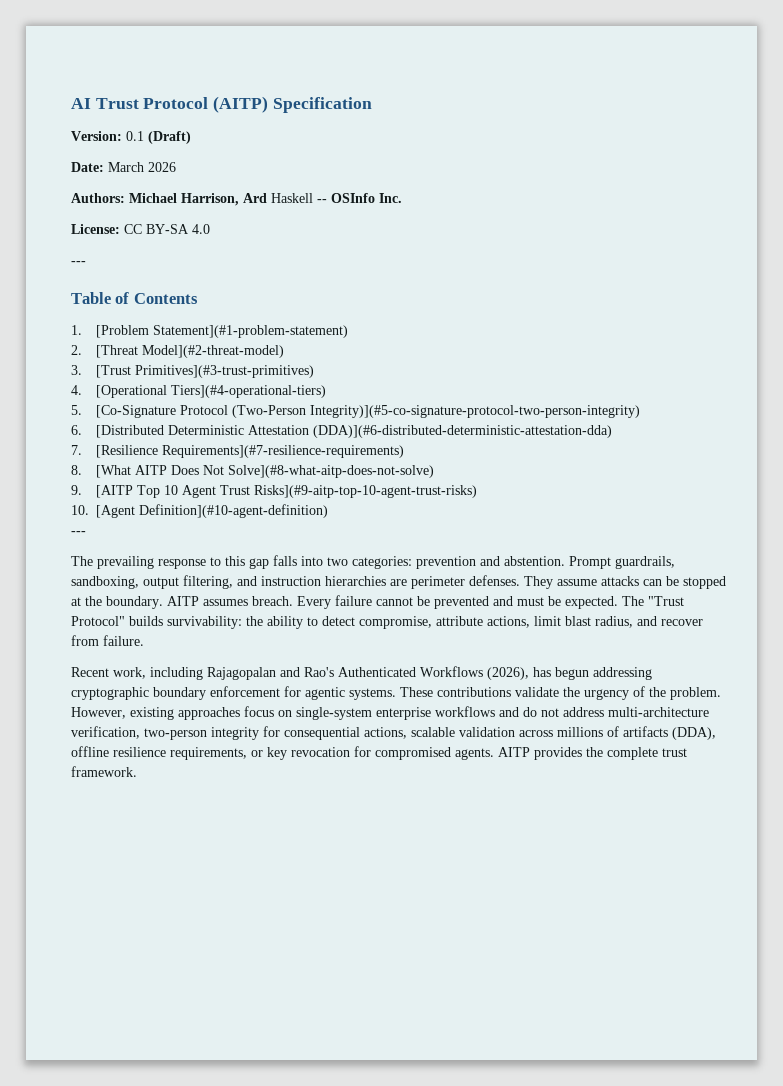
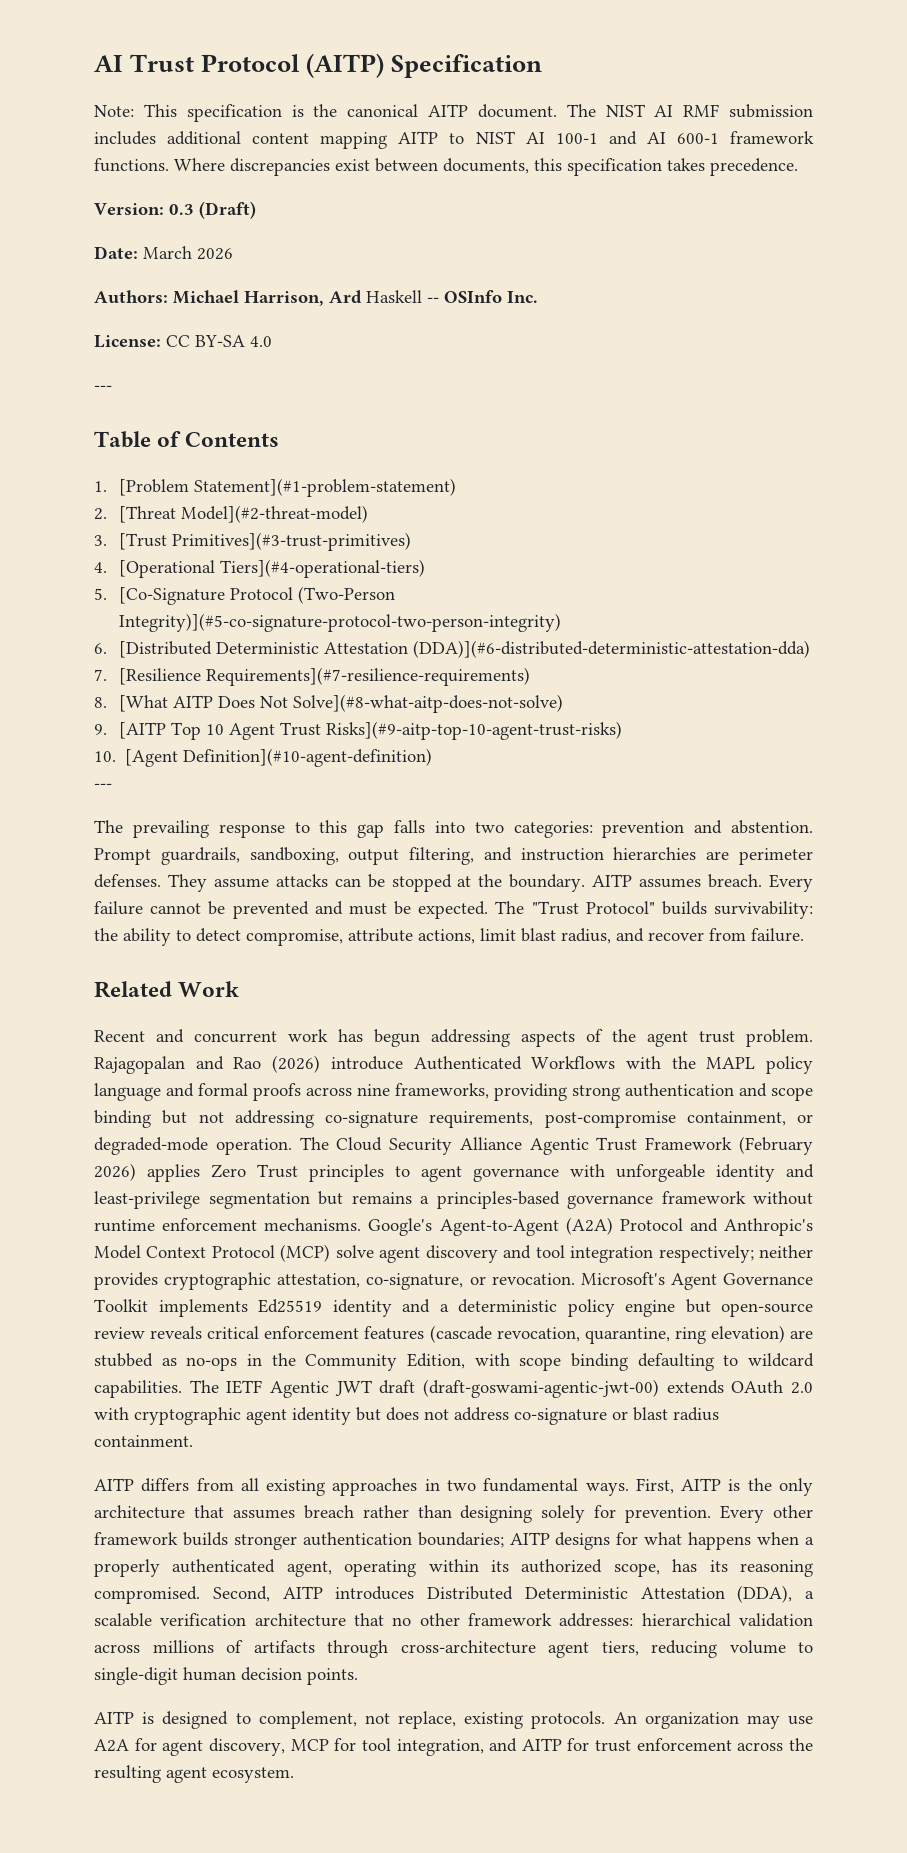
+ Note: This specification is the canonical AITP document. The NIST AI RMF submission includes additional content mapping AITP to NIST AI 100-1 and AI 600-1 framework functions. Where discrepancies exist between documents, this specification takes precedence.
- Version: 0.1 (Draft)
+ Version: 0.3 (Draft)
+ Related Work
- Recent work, including Rajagopalan and Rao's Authenticated Workflows (2026), has begun addressing cryptographic boundary enforcement for agentic systems. These contributions validate the urgency of the problem. However, existing approaches focus on single-system enterprise workflows and do not address multi-architecture verification, two-person integrity for consequential actions, scalable validation across millions of artifacts (DDA), offline resilience requirements, or key revocation for compromised agents. AITP provides the complete trust framework.
+ Recent and concurrent work has begun addressing aspects of the agent trust problem. Rajagopalan and Rao (2026) introduce Authenticated Workflows with the MAPL policy language and formal proofs across nine frameworks, providing strong authentication and scope binding but not addressing co-signature requirements, post-compromise containment, or degraded-mode operation. The Cloud Security Alliance Agentic Trust Framework (February 2026) applies Zero Trust principles to agent governance with unforgeable identity and least-privilege segmentation but remains a principles-based governance framework without runtime enforcement mechanisms. Google's Agent-to-Agent (A2A) Protocol and Anthropic's Model Context Protocol (MCP) solve agent discovery and tool integration respectively; neither provides cryptographic attestation, co-signature, or revocation. Microsoft's Agent Governance Toolkit implements Ed25519 identity and a deterministic policy engine but open-source review reveals critical enforcement features (cascade revocation, quarantine, ring elevation) are stubbed as no-ops in the Community Edition, with scope binding defaulting to wildcard capabilities. The IETF Agentic JWT draft (draft-goswami-agentic-jwt-00) extends OAuth 2.0 with cryptographic agent identity but does not address co-signature or blast radius containment.
+ AITP differs from all existing approaches in two fundamental ways. First, AITP is the only architecture that assumes breach rather than designing solely for prevention. Every other framework builds stronger authentication boundaries; AITP designs for what happens when a properly authenticated agent, operating within its authorized scope, has its reasoning compromised. Second, AITP introduces Distributed Deterministic Attestation (DDA), a scalable verification architecture that no other framework addresses: hierarchical validation across millions of artifacts through cross-architecture agent tiers, reducing volume to single-digit human decision points.
+ AITP is designed to complement, not replace, existing protocols. An organization may use A2A for agent discovery, MCP for tool integration, and AITP for trust enforcement across the resulting agent ecosystem.

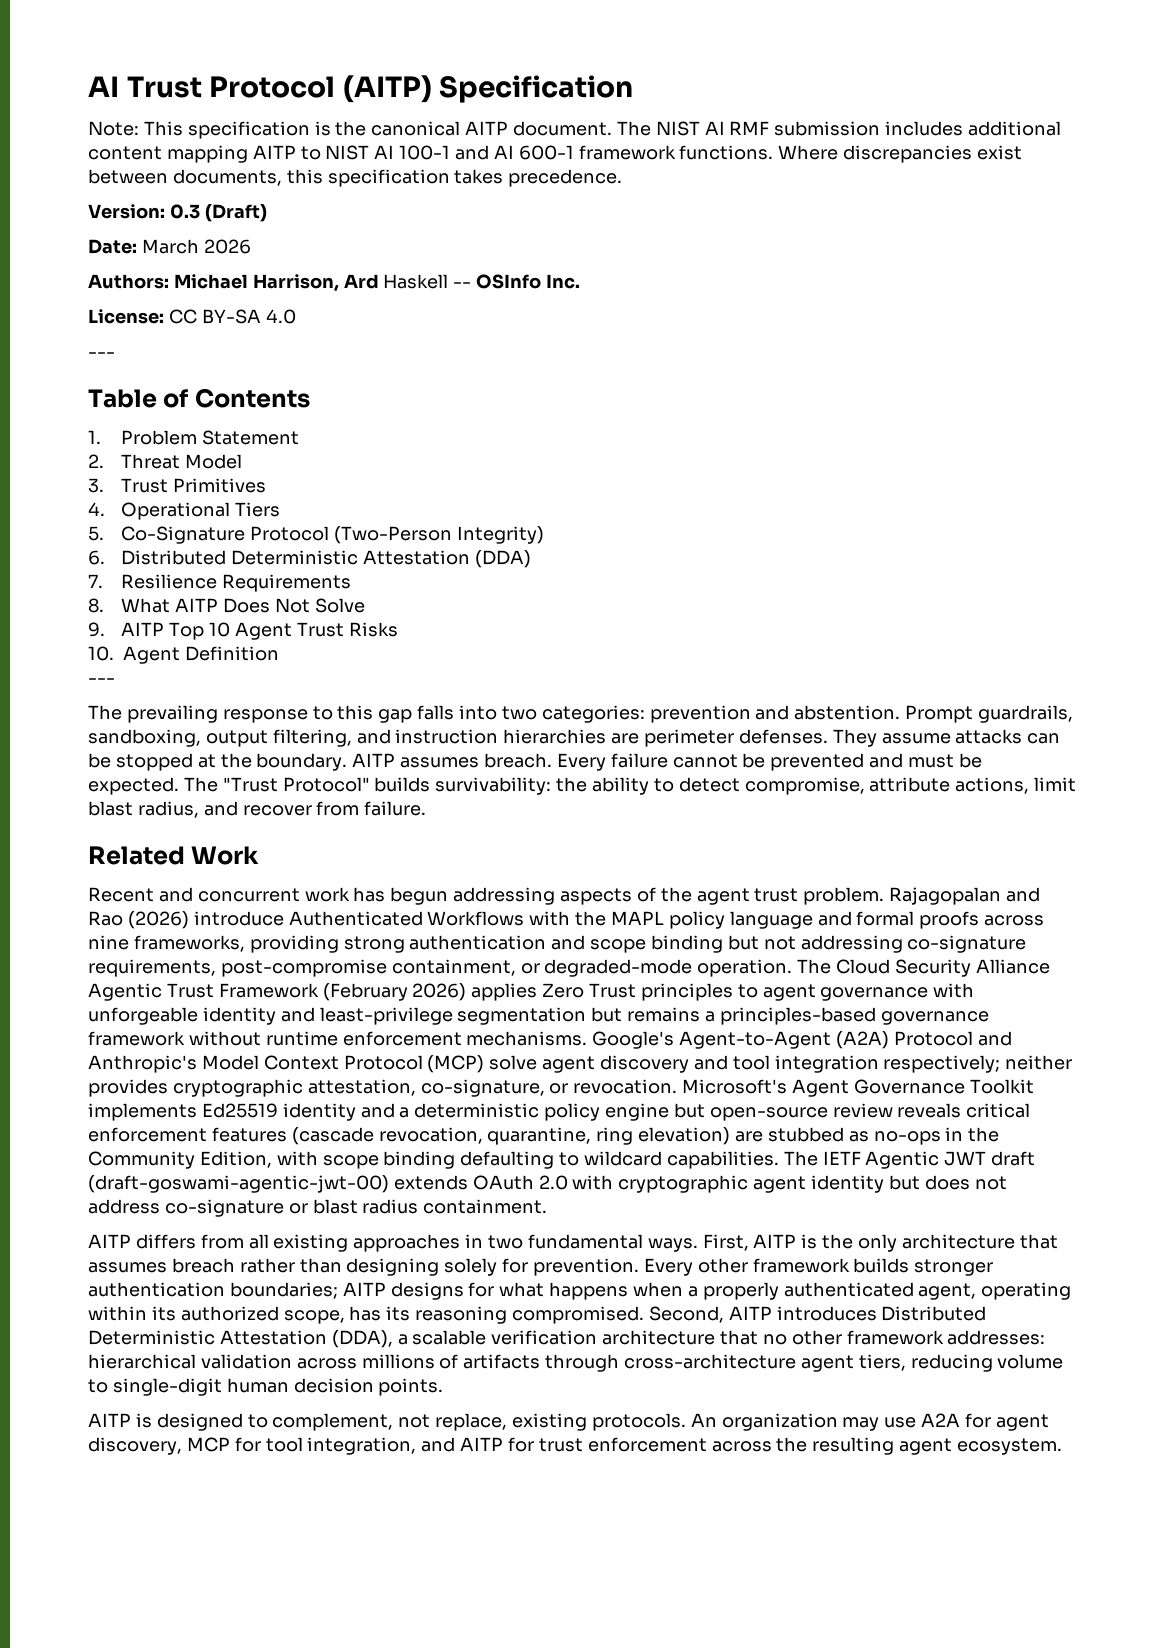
- 1. [Problem Statement](#1-problem-statement)
+ 1. Problem Statement
- 2. [Threat Model](#2-threat-model)
+ 2. Threat Model
- 3. [Trust Primitives](#3-trust-primitives)
+ 3. Trust Primitives
- 4. [Operational Tiers](#4-operational-tiers)
+ 4. Operational Tiers
- 5. [Co-Signature Protocol (Two-Person Integrity)](#5-co-signature-protocol-two-person-integrity)
+ 5. Co-Signature Protocol (Two-Person Integrity)
- 6. [Distributed Deterministic Attestation (DDA)](#6-distributed-deterministic-attestation-dda)
+ 6. Distributed Deterministic Attestation (DDA)
- 7. [Resilience Requirements](#7-resilience-requirements)
+ 7. Resilience Requirements
- 8. [What AITP Does Not Solve](#8-what-aitp-does-not-solve)
+ 8. What AITP Does Not Solve
- 9. [AITP Top 10 Agent Trust Risks](#9-aitp-top-10-agent-trust-risks)
+ 9. AITP Top 10 Agent Trust Risks
- 10. [Agent Definition](#10-agent-definition)
+ 10. Agent Definition

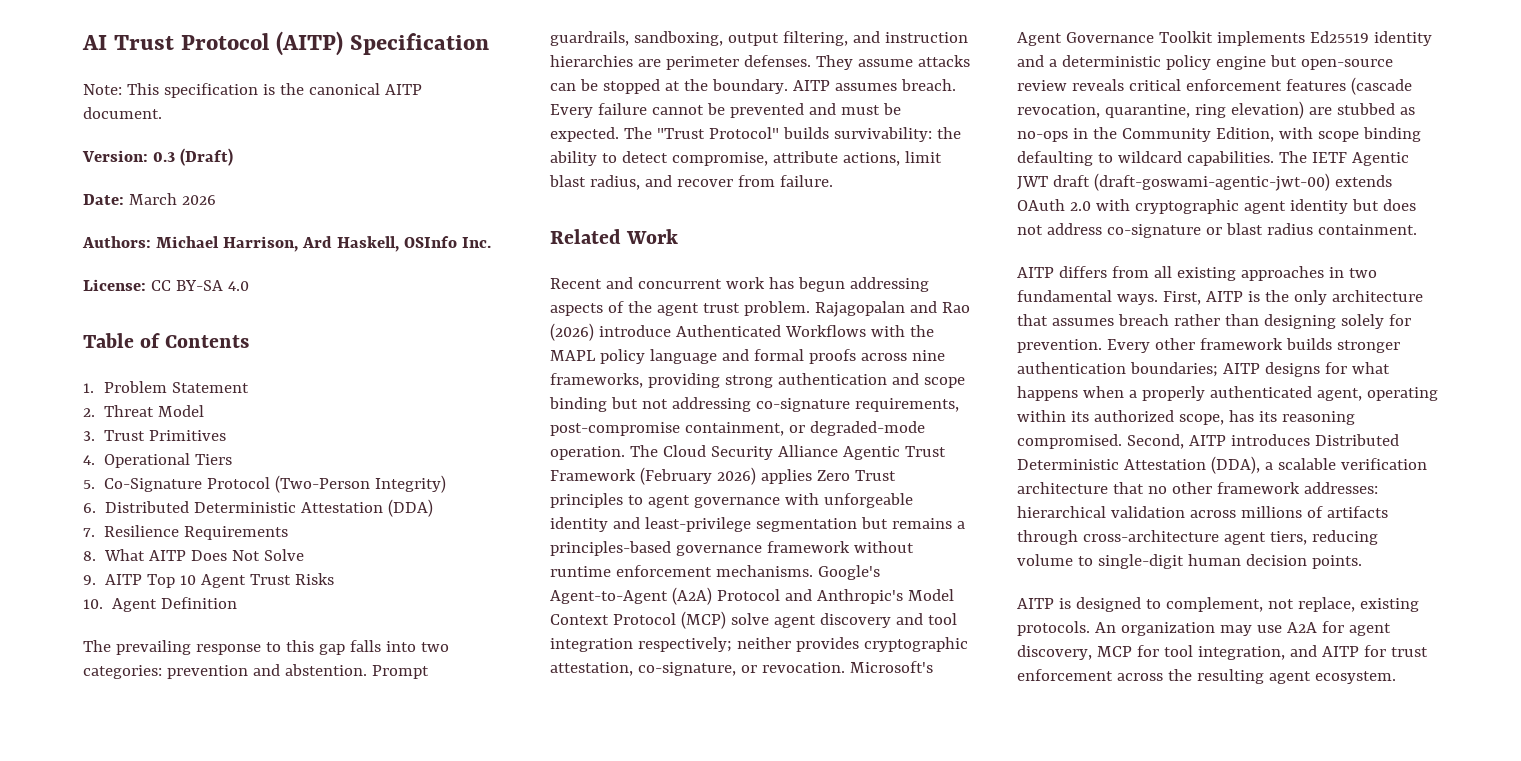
- The NIST AI RMF submission includes additional content mapping AITP to NIST AI 100-1 and AI 600-1 framework functions. Where discrepancies exist between documents, this specification takes precedence.
- Authors: Michael Harrison, Ard Haskell -- OSInfo Inc.
+ Authors: Michael Harrison, Ard Haskell, OSInfo Inc.
  License: CC BY-SA 4.0
- ---
  10. Agent Definition
- ---

